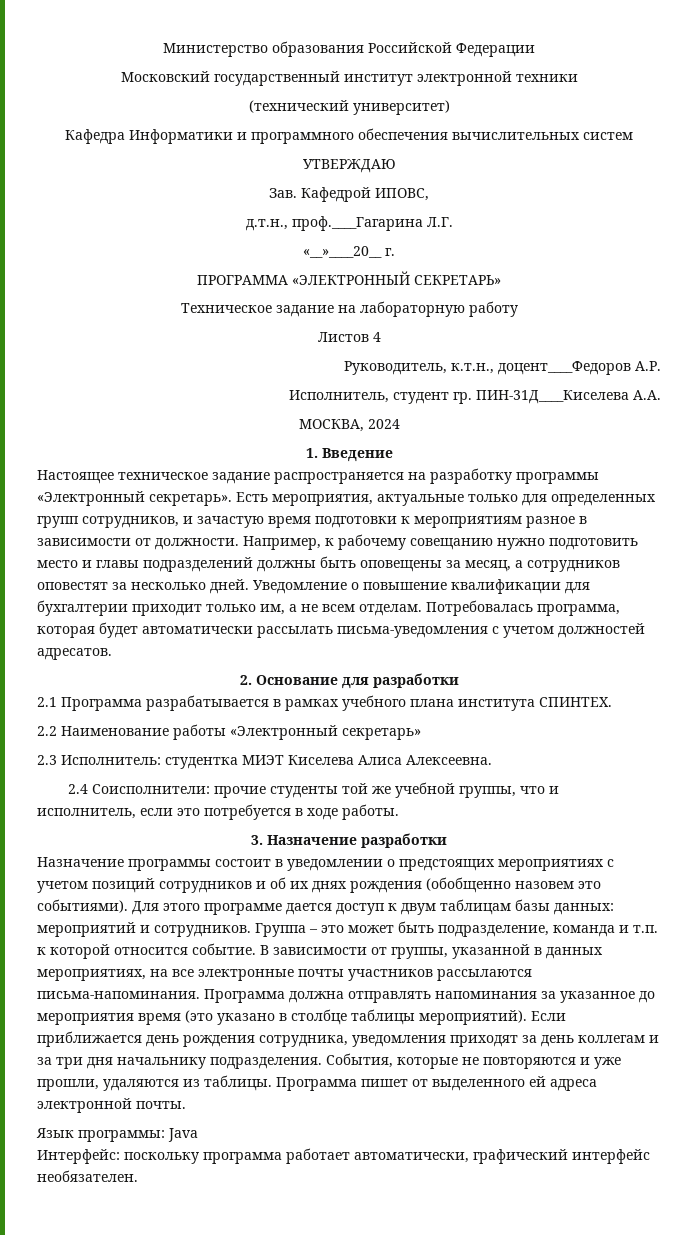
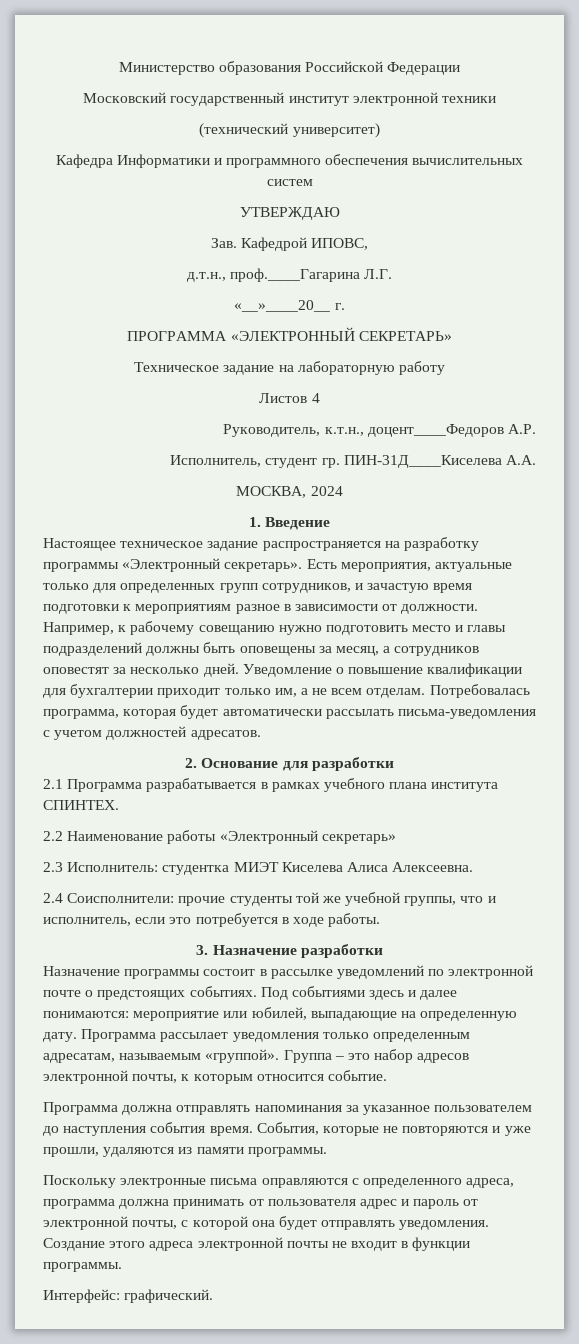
- Назначение программы состоит в уведомлении о предстоящих мероприятиях с учетом позиций сотрудников и об их днях рождения (обобщенно назовем это событиями). Для этого программе дается доступ к двум таблицам базы данных: мероприятий и сотрудников. Группа – это может быть подразделение, команда и т.п. к которой относится событие. В зависимости от группы, указанной в данных мероприятиях, на все электронные почты участников рассылаются письма-напоминания. Программа должна отправлять напоминания за указанное до мероприятия время (это указано в столбце таблицы мероприятий). Если приближается день рождения сотрудника, уведомления приходят за день коллегам и за три дня начальнику подразделения.
+ Назначение программы состоит в рассылке уведомлений по электронной почте о предстоящих событиях. Под событиями здесь и далее понимаются: мероприятие или юбилей, выпадающие на определенную дату. Программа рассылает уведомления только определенным адресатам, называемым «группой». Группа – это набор адресов электронной почты, к которым относится событие.
+ Программа должна отправлять напоминания за указанное пользователем до наступления события время.
- События, которые не повторяются и уже прошли, удаляются из таблицы. Программа пишет от выделенного ей адреса электронной почты.
- Язык программы: Java
- Интерфейс: поскольку программа работает автоматически, графический интерфейс необязателен.
+ События, которые не повторяются и уже прошли, удаляются из памяти программы.
+ Поскольку электронные письма оправляются с определенного адреса, программа должна принимать от пользователя адрес и пароль от электронной почты, с которой она будет отправлять уведомления. Создание этого адреса электронной почты не входит в функции программы.
+ Интерфейс: графический.

